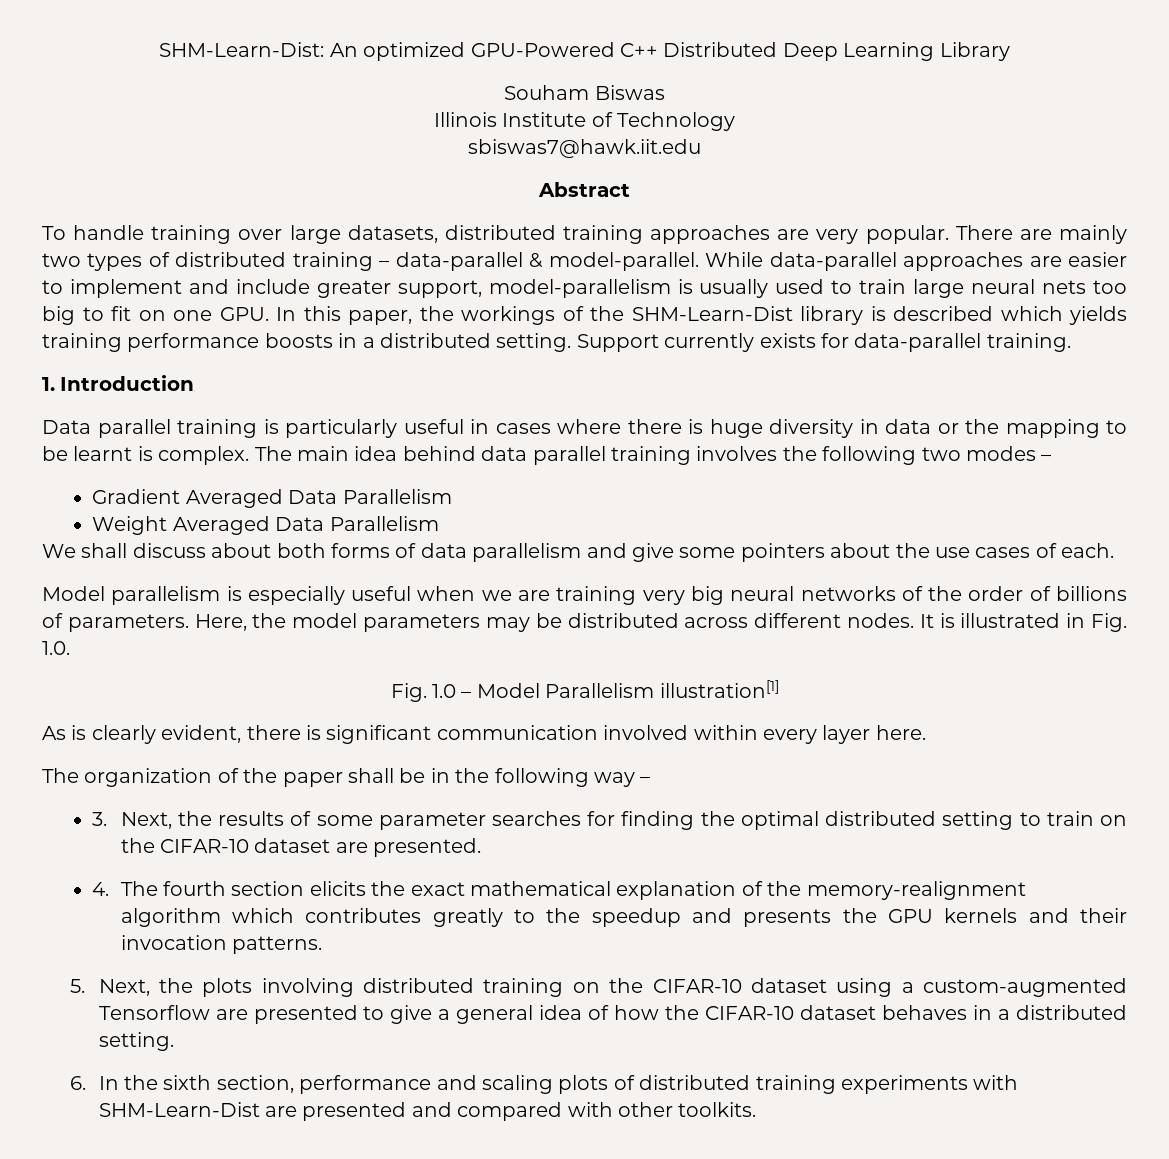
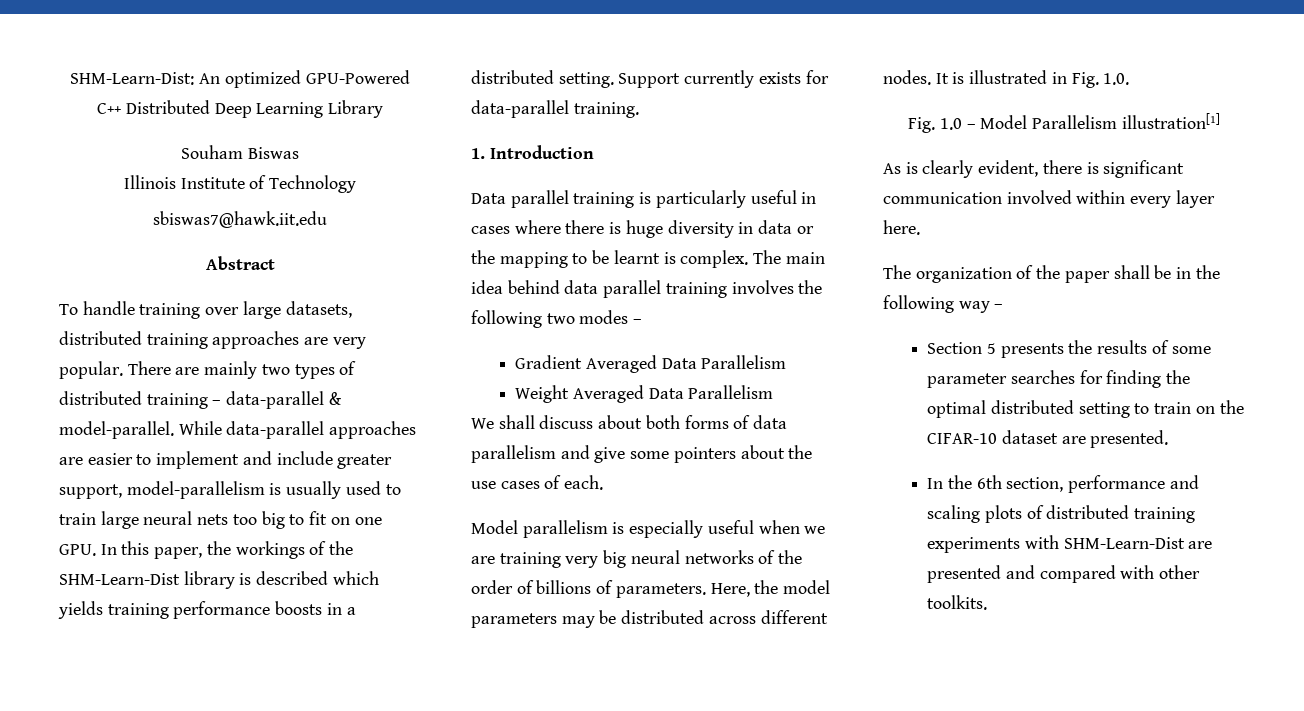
- 3. Next, the results of some parameter searches for finding the optimal distributed setting to train on the CIFAR-10 dataset are presented.
+ Section 5 presents the results of some parameter searches for finding the optimal distributed setting to train on the CIFAR-10 dataset are presented.
- 4. The fourth section elicits the exact mathematical explanation of the memory-realignment algorithm which contributes greatly to the speedup and presents the GPU kernels and their invocation patterns.
- 5. Next, the plots involving distributed training on the CIFAR-10 dataset using a custom-augmented Tensorflow are presented to give a general idea of how the CIFAR-10 dataset behaves in a distributed setting.
- 6. In the sixth section, performance and scaling plots of distributed training experiments with SHM-Learn-Dist are presented and compared with other toolkits.
+ In the 6th section, performance and scaling plots of distributed training experiments with SHM-Learn-Dist are presented and compared with other toolkits.

